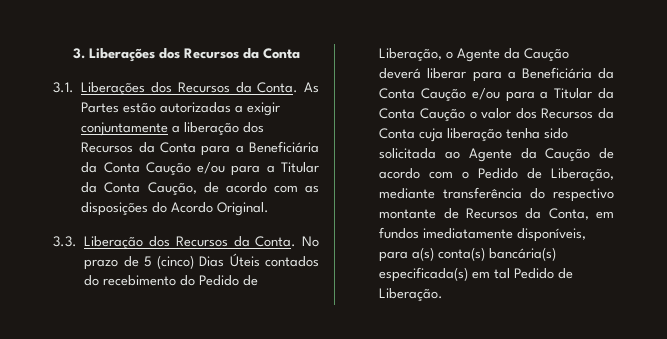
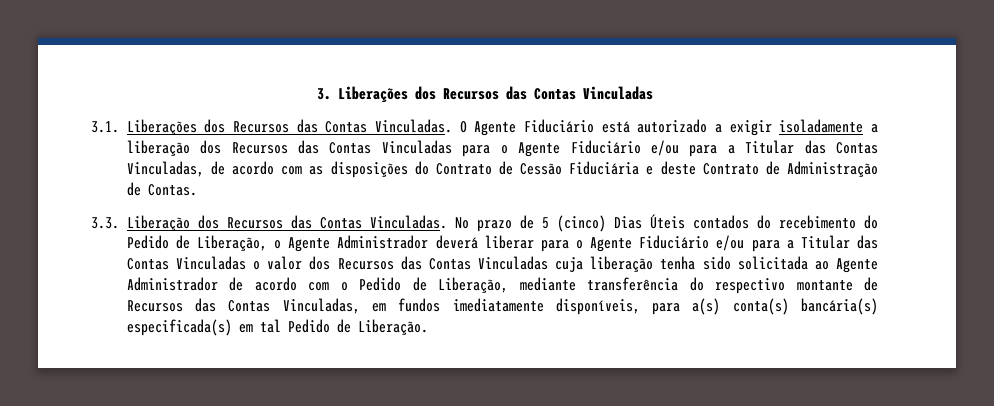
- 3. Liberações dos Recursos da Conta
+ 3. Liberações dos Recursos das Contas Vinculadas
- 3.1. Liberações dos Recursos da Conta. As Partes estão autorizadas a exigir conjuntamente a liberação dos Recursos da Conta para a Beneficiária da Conta Caução e/ou para a Titular da Conta Caução, de acordo com as disposições do Acordo Original.
+ 3.1. Liberações dos Recursos das Contas Vinculadas. O Agente Fiduciário está autorizado a exigir isoladamente a liberação dos Recursos das Contas Vinculadas para o Agente Fiduciário e/ou para a Titular das Contas Vinculadas, de acordo com as disposições do Contrato de Cessão Fiduciária e deste Contrato de Administração de Contas.
- 3.3. Liberação dos Recursos da Conta.
+ 3.3. Liberação dos Recursos das Contas Vinculadas.
- No prazo de 5 (cinco) Dias Úteis contados do recebimento do Pedido de Liberação, o Agente da Caução deverá liberar para a Beneficiária da Conta Caução e/ou para a Titular da Conta Caução o valor dos Recursos da Conta cuja liberação tenha sido solicitada ao Agente da Caução de acordo com o Pedido de Liberação, mediante transferência do respectivo montante de Recursos da Conta, em fundos imediatamente disponíveis, para a(s) conta(s) bancária(s) especificada(s) em tal Pedido de Liberação.
+ No prazo de 5 (cinco) Dias Úteis contados do recebimento do Pedido de Liberação, o Agente Administrador deverá liberar para o Agente Fiduciário e/ou para a Titular das Contas Vinculadas o valor dos Recursos das Contas Vinculadas cuja liberação tenha sido solicitada ao Agente Administrador de acordo com o Pedido de Liberação, mediante transferência do respectivo montante de Recursos das Contas Vinculadas, em fundos imediatamente disponíveis, para a(s) conta(s) bancária(s) especificada(s) em tal Pedido de Liberação.

